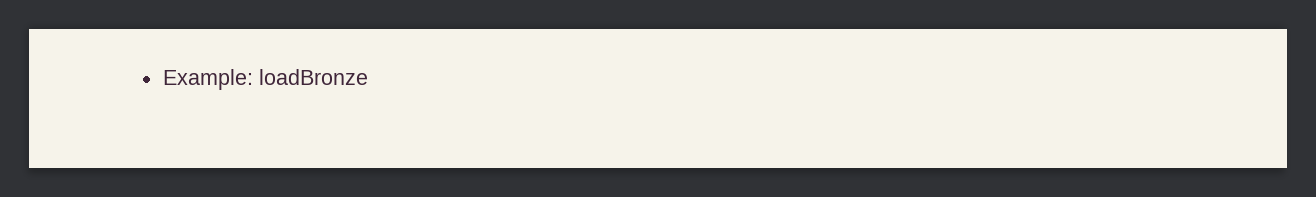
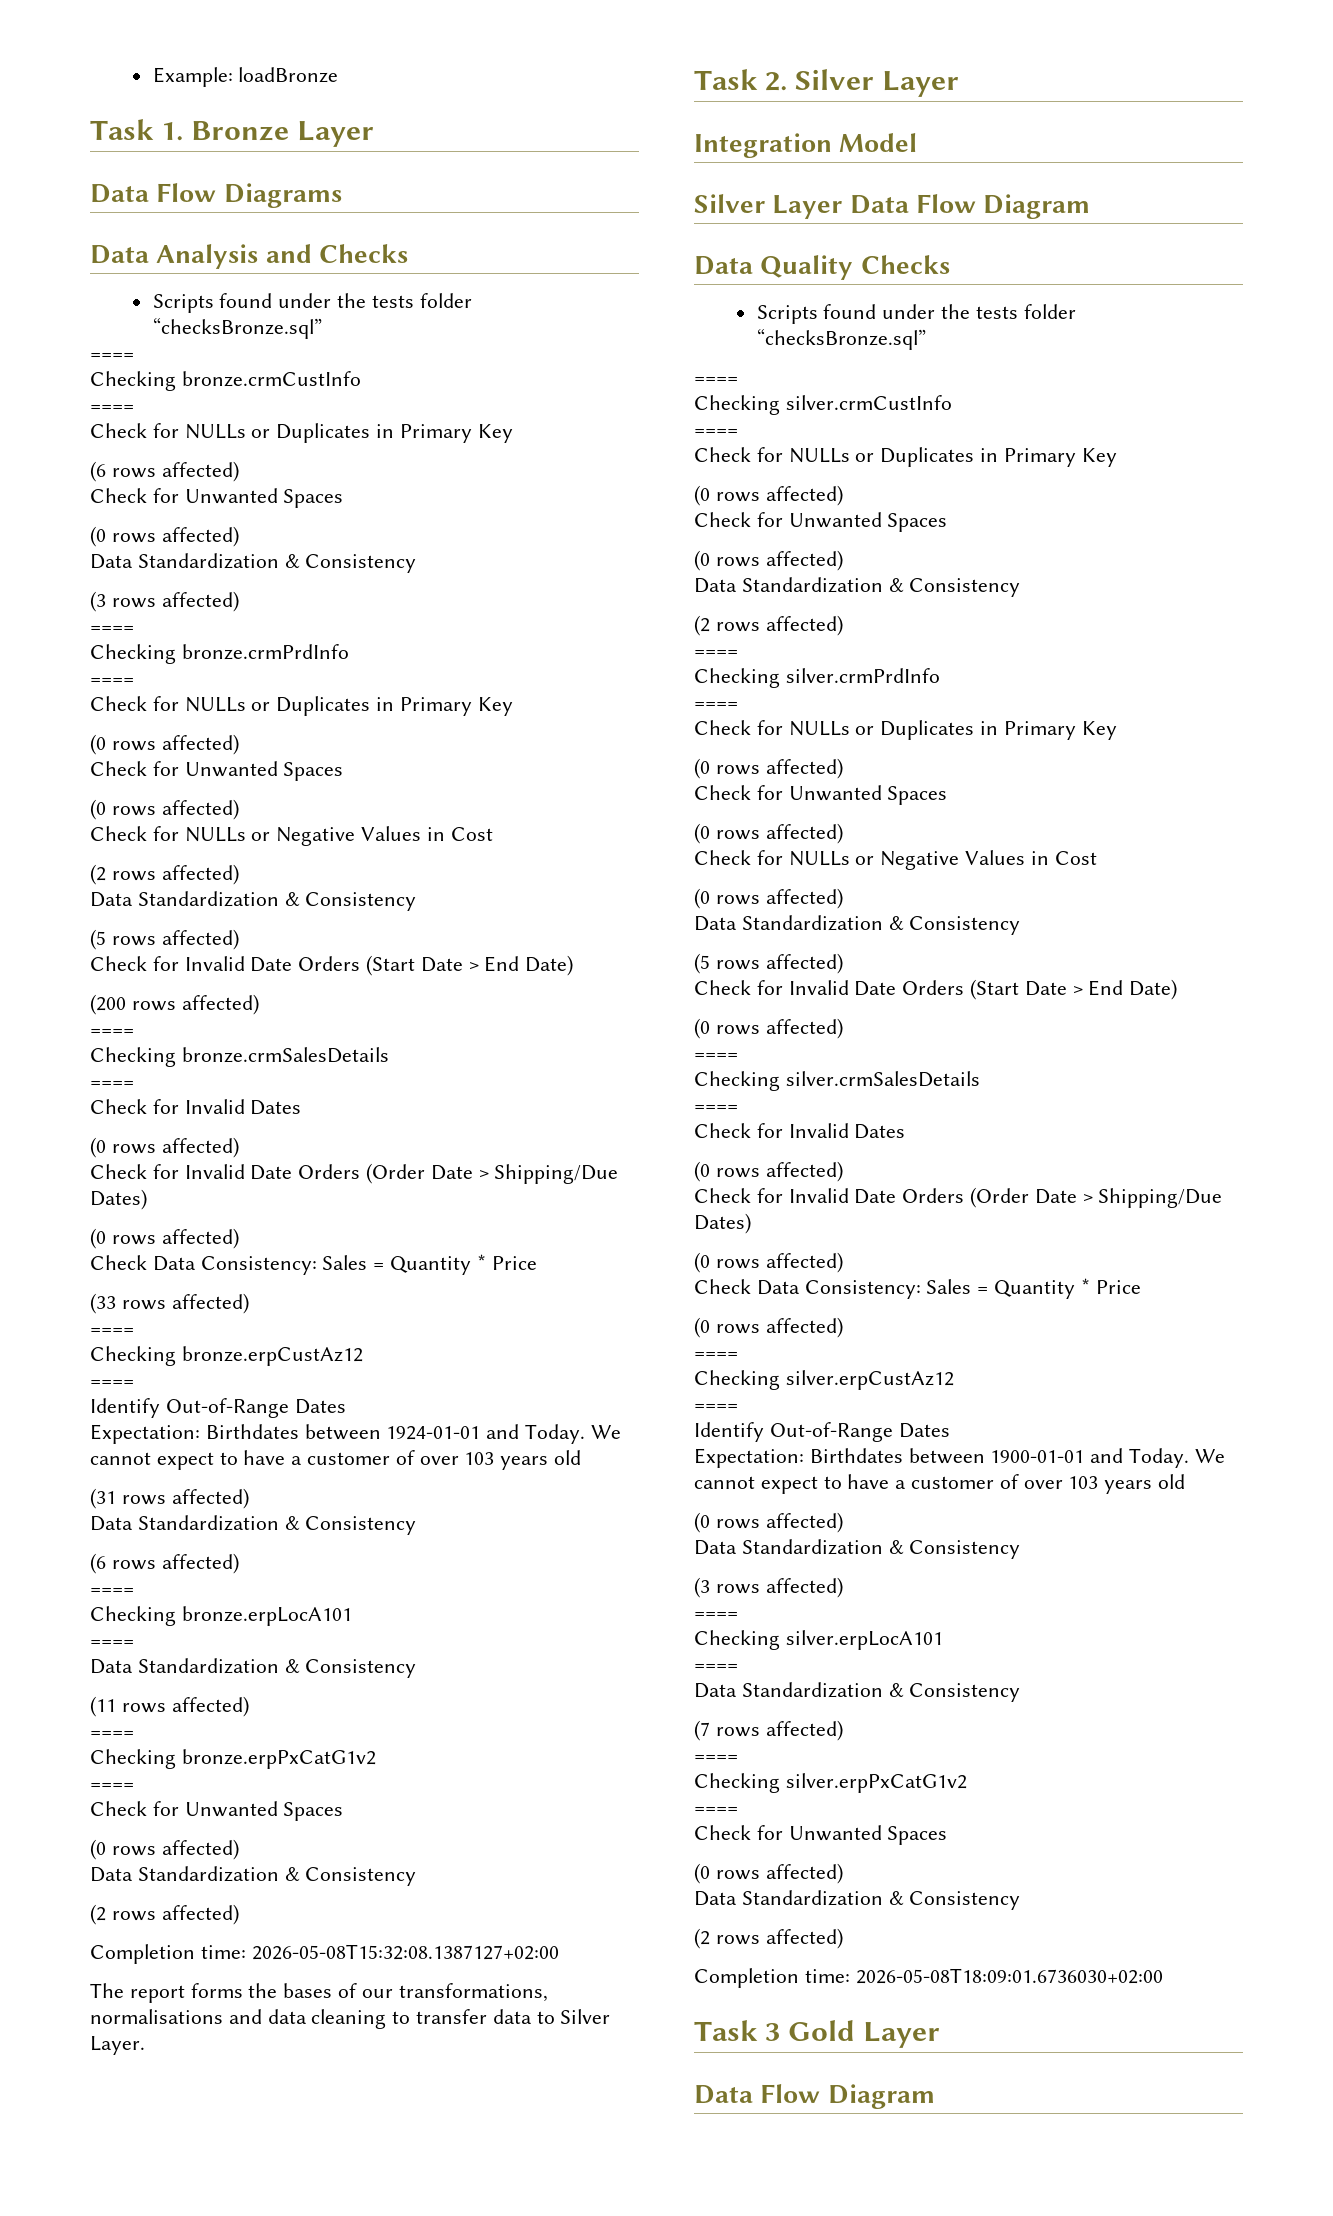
+ Task 1. Bronze Layer
+ Data Flow Diagrams
+ Data Analysis and Checks
+ Scripts found under the tests folder “checksBronze.sql”
+ ====
+ Checking bronze.crmCustInfo
+ ====
+ Check for NULLs or Duplicates in Primary Key
+ (6 rows affected)
+ Check for Unwanted Spaces
+ (0 rows affected)
+ Data Standardization & Consistency
+ (3 rows affected)
+ ====
+ Checking bronze.crmPrdInfo
+ ====
+ Check for NULLs or Duplicates in Primary Key
+ (0 rows affected)
+ Check for Unwanted Spaces
+ (0 rows affected)
+ Check for NULLs or Negative Values in Cost
+ (2 rows affected)
+ Data Standardization & Consistency
+ (5 rows affected)
+ Check for Invalid Date Orders (Start Date > End Date)
+ (200 rows affected)
+ ====
+ Checking bronze.crmSalesDetails
+ ====
+ Check for Invalid Dates
+ (0 rows affected)
+ Check for Invalid Date Orders (Order Date > Shipping/Due Dates)
+ (0 rows affected)
+ Check Data Consistency: Sales = Quantity * Price
+ (33 rows affected)
+ ====
+ Checking bronze.erpCustAz12
+ ====
+ Identify Out-of-Range Dates
+ Expectation: Birthdates between 1924-01-01 and Today. We cannot expect to have a customer of over 103 years old
+ (31 rows affected)
+ Data Standardization & Consistency
+ (6 rows affected)
+ ====
+ Checking bronze.erpLocA101
+ ====
+ Data Standardization & Consistency
+ (11 rows affected)
+ ====
+ Checking bronze.erpPxCatG1v2
+ ====
+ Check for Unwanted Spaces
+ (0 rows affected)
+ Data Standardization & Consistency
+ (2 rows affected)
+ Completion time: 2026-05-08T15:32:08.1387127+02:00
+ The report forms the bases of our transformations, normalisations and data cleaning to transfer data to Silver Layer.
+ Task 2. Silver Layer
+ Integration Model
+ Silver Layer Data Flow Diagram
+ Data Quality Checks
+ Scripts found under the tests folder “checksBronze.sql”
+ ====
+ Checking silver.crmCustInfo
+ ====
+ Check for NULLs or Duplicates in Primary Key
+ (0 rows affected)
+ Check for Unwanted Spaces
+ (0 rows affected)
+ Data Standardization & Consistency
+ (2 rows affected)
+ ====
+ Checking silver.crmPrdInfo
+ ====
+ Check for NULLs or Duplicates in Primary Key
+ (0 rows affected)
+ Check for Unwanted Spaces
+ (0 rows affected)
+ Check for NULLs or Negative Values in Cost
+ (0 rows affected)
+ Data Standardization & Consistency
+ (5 rows affected)
+ Check for Invalid Date Orders (Start Date > End Date)
+ (0 rows affected)
+ ====
+ Checking silver.crmSalesDetails
+ ====
+ Check for Invalid Dates
+ (0 rows affected)
+ Check for Invalid Date Orders (Order Date > Shipping/Due Dates)
+ (0 rows affected)
+ Check Data Consistency: Sales = Quantity * Price
+ (0 rows affected)
+ ====
+ Checking silver.erpCustAz12
+ ====
+ Identify Out-of-Range Dates
+ Expectation: Birthdates between 1900-01-01 and Today. We cannot expect to have a customer of over 103 years old
+ (0 rows affected)
+ Data Standardization & Consistency
+ (3 rows affected)
+ ====
+ Checking silver.erpLocA101
+ ====
+ Data Standardization & Consistency
+ (7 rows affected)
+ ====
+ Checking silver.erpPxCatG1v2
+ ====
+ Check for Unwanted Spaces
+ (0 rows affected)
+ Data Standardization & Consistency
+ (2 rows affected)
+ Completion time: 2026-05-08T18:09:01.6736030+02:00
+ Task 3 Gold Layer
+ Data Flow Diagram

